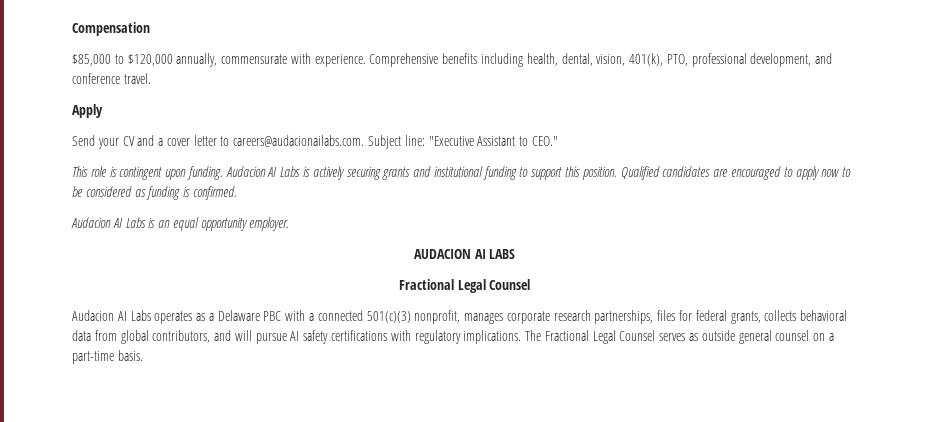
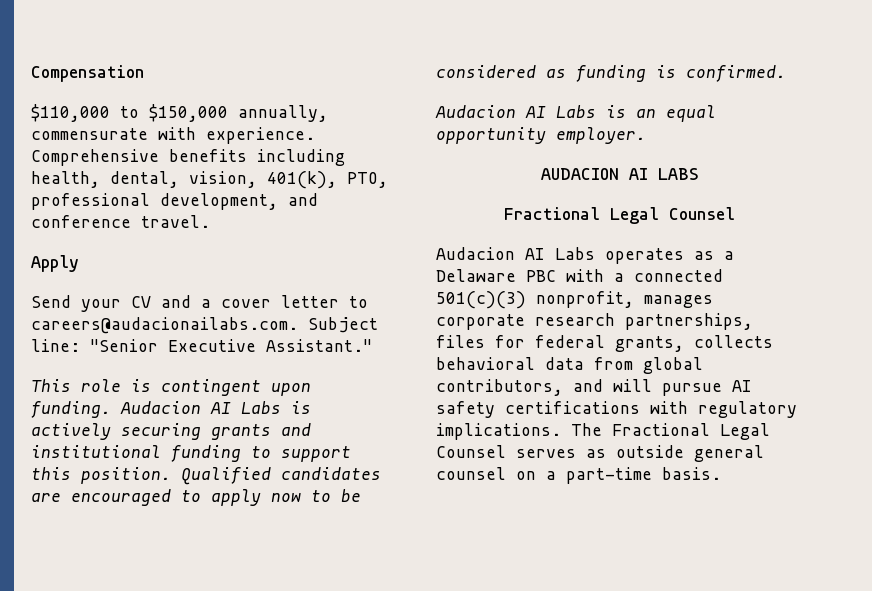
- $85,000 to $120,000 annually, commensurate with experience.
+ $110,000 to $150,000 annually, commensurate with experience.
- Send your CV and a cover letter to careers@audacionailabs.com. Subject line: "Executive Assistant to CEO."
+ Send your CV and a cover letter to careers@audacionailabs.com. Subject line: "Senior Executive Assistant."

